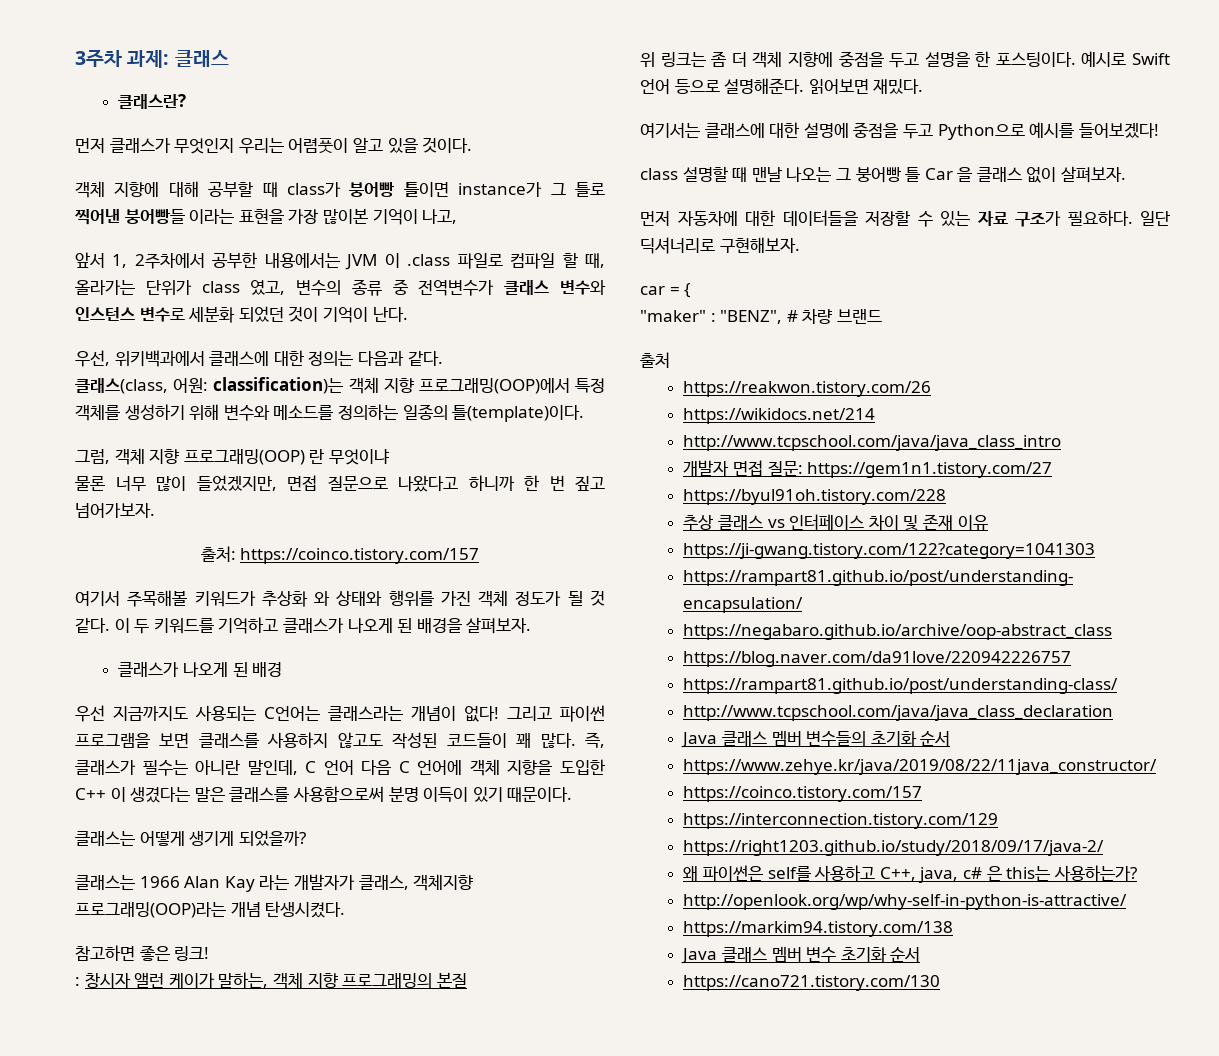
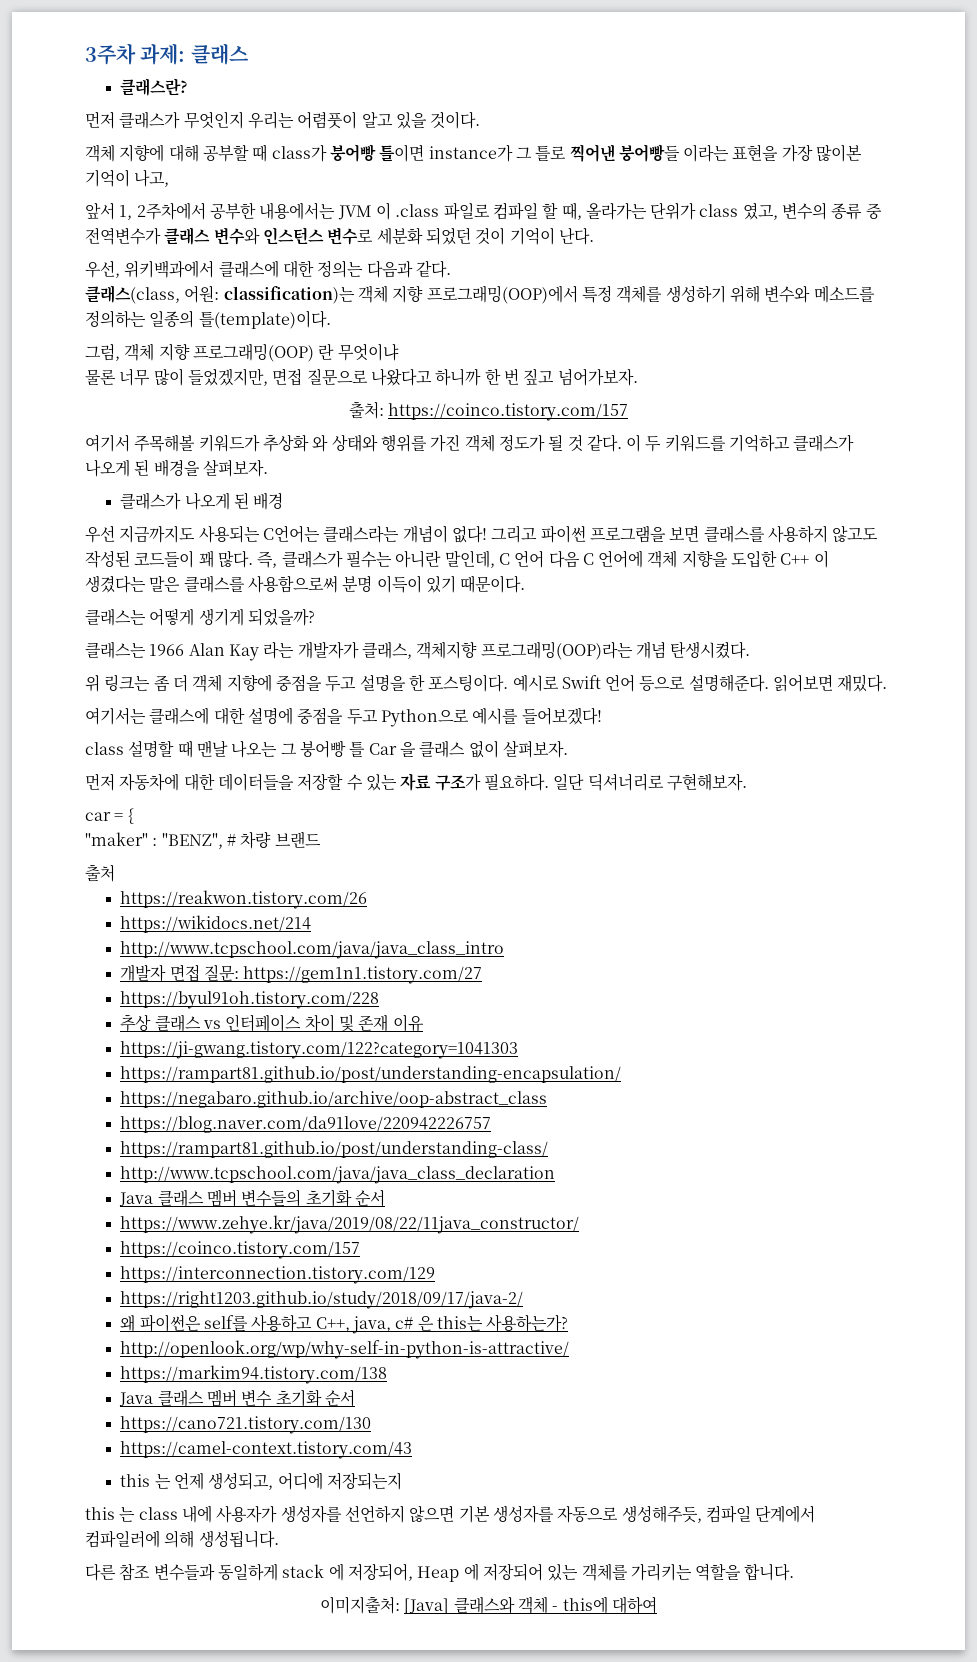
- 참고하면 좋은 링크!
- : 창시자 앨런 케이가 말하는, 객체 지향 프로그래밍의 본질
+ https://camel-context.tistory.com/43
+ this 는 언제 생성되고, 어디에 저장되는지
+ this 는 class 내에 사용자가 생성자를 선언하지 않으면 기본 생성자를 자동으로 생성해주듯, 컴파일 단계에서 컴파일러에 의해 생성됩니다.
+ 다른 참조 변수들과 동일하게 stack 에 저장되어, Heap 에 저장되어 있는 객체를 가리키는 역할을 합니다.
+ 이미지출처: [Java] 클래스와 객체 - this에 대하여

